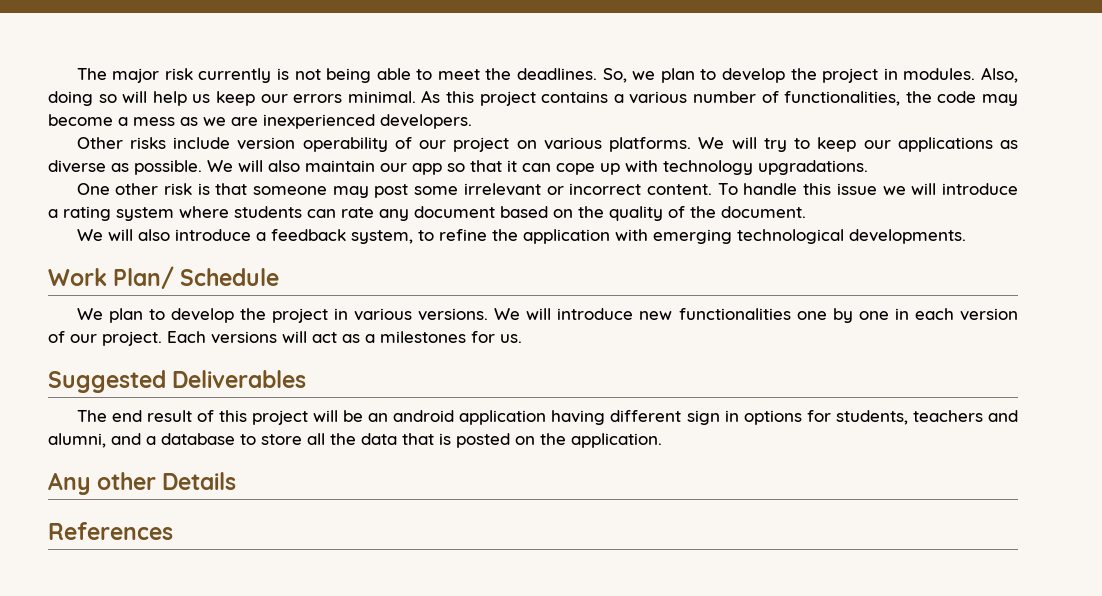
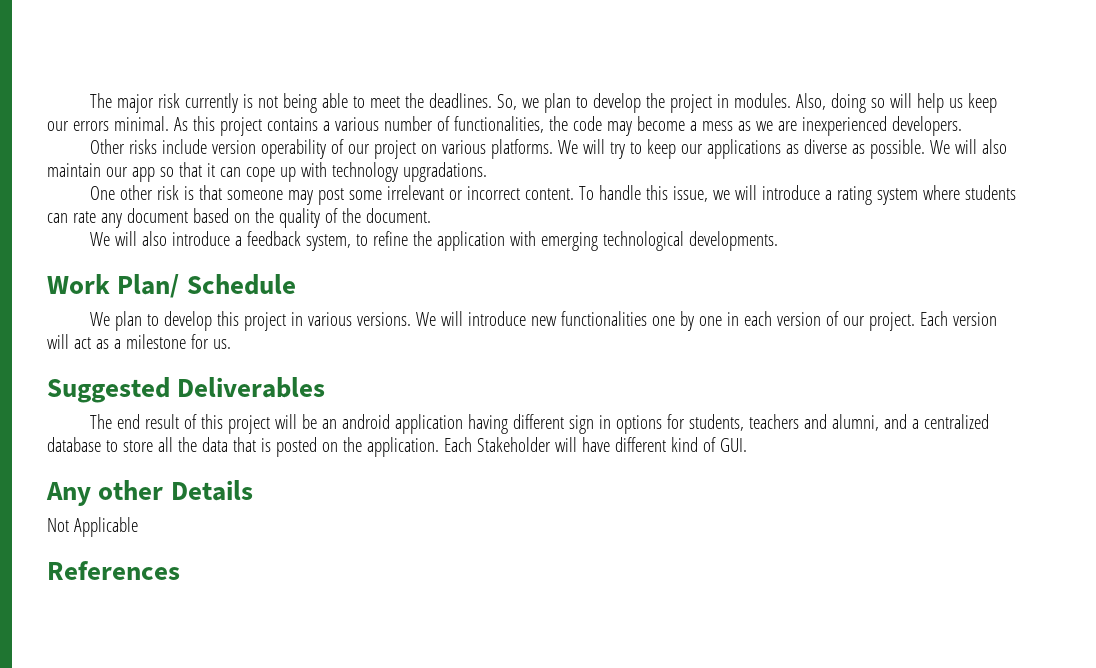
- To handle this issue we will introduce a rating system where students can rate any document based on the quality of the document.
+ To handle this issue, we will introduce a rating system where students can rate any document based on the quality of the document.
- We plan to develop the project in various versions.
+ We plan to develop this project in various versions.
- Each versions will act as a milestones for us.
+ Each version will act as a milestone for us.
- The end result of this project will be an android application having different sign in options for students, teachers and alumni, and a database to store all the data that is posted on the application.
+ The end result of this project will be an android application having different sign in options for students, teachers and alumni, and a centralized database to store all the data that is posted on the application. Each Stakeholder will have different kind of GUI.
+ Not Applicable

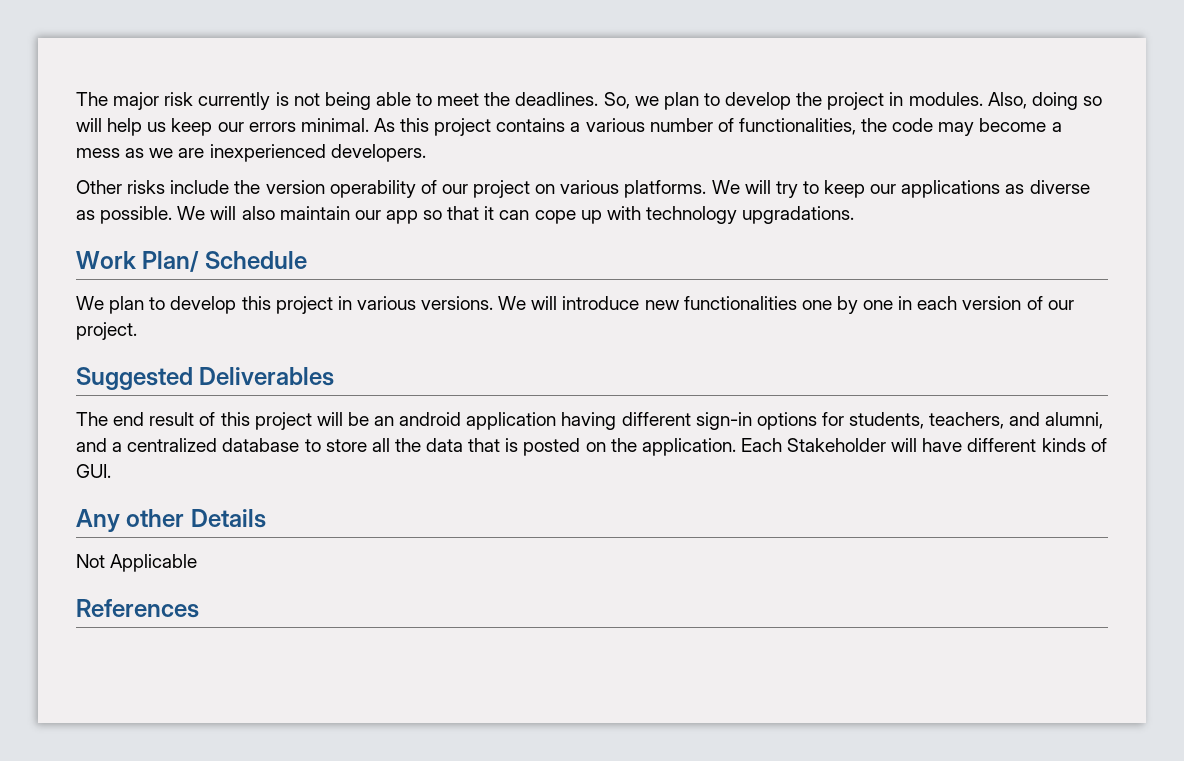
- Other risks include version operability of our project on various platforms.
+ Other risks include the version operability of our project on various platforms.
- One other risk is that someone may post some irrelevant or incorrect content. To handle this issue, we will introduce a rating system where students can rate any document based on the quality of the document.
- We will also introduce a feedback system, to refine the application with emerging technological developments.
- Each version will act as a milestone for us.
- The end result of this project will be an android application having different sign in options for students, teachers and alumni, and a centralized database to store all the data that is posted on the application.
+ The end result of this project will be an android application having different sign-in options for students, teachers, and alumni, and a centralized database to store all the data that is posted on the application.
- Each Stakeholder will have different kind of GUI.
+ Each Stakeholder will have different kinds of GUI.

